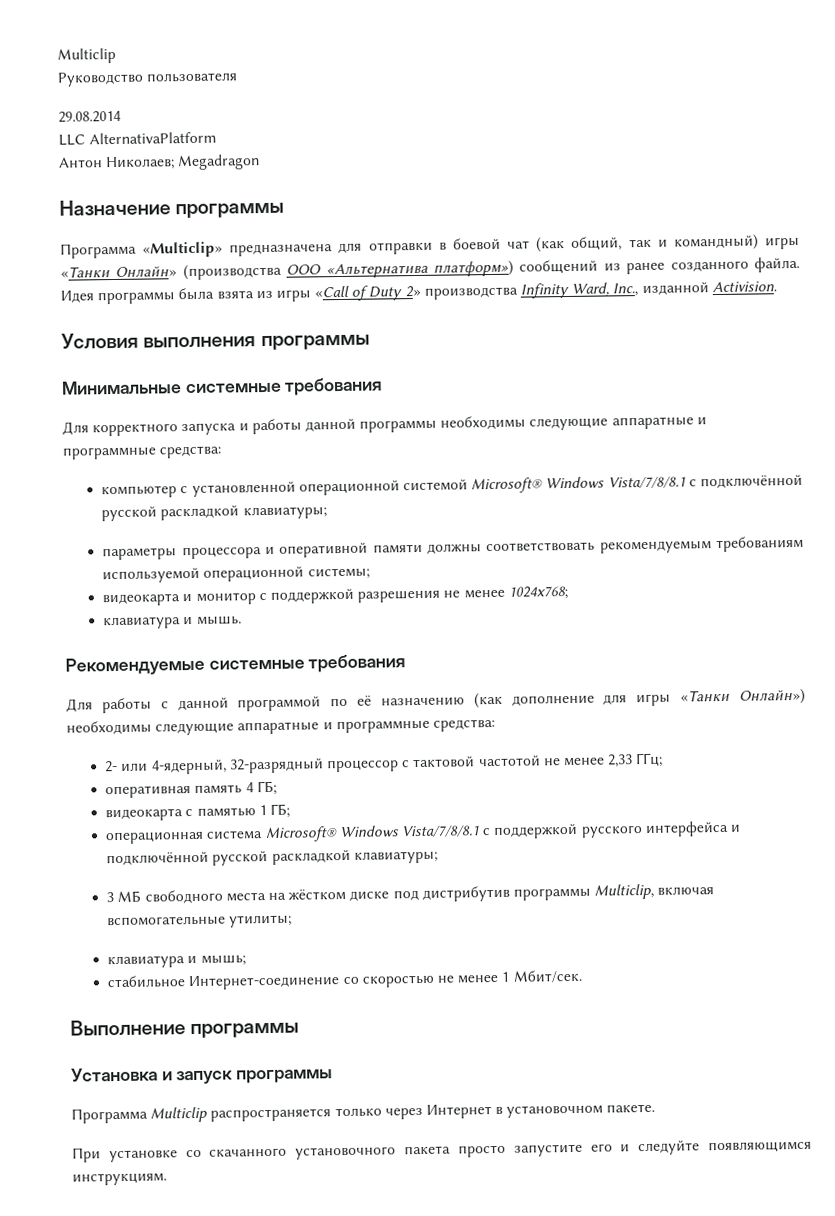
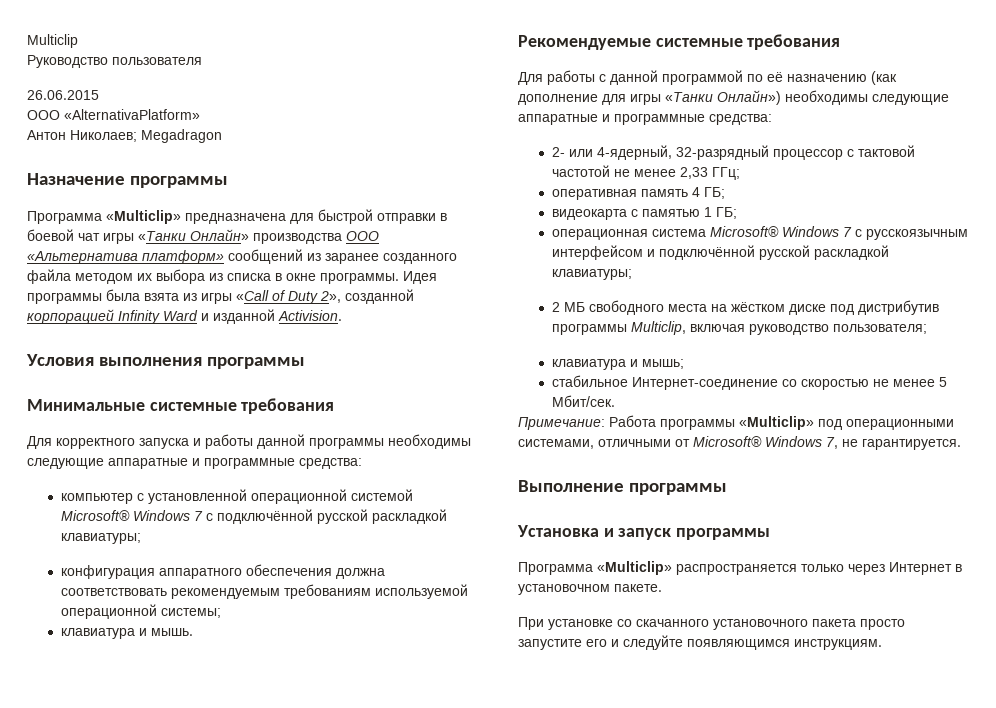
- 29.08.2014
- LLC AlternativaPlatform
+ 26.06.2015
+ ООО «AlternativaPlatform»
- Программа «Multiclip» предназначена для отправки в боевой чат (как общий, так и командный) игры «Танки Онлайн» (производства ООО «Альтернатива платформ») сообщений из ранее созданного файла.
+ Программа «Multiclip» предназначена для быстрой отправки в боевой чат игры «Танки Онлайн» производства ООО «Альтернатива платформ» сообщений из заранее созданного файла методом их выбора из списка в окне программы.
- Идея программы была взята из игры «Call of Duty 2» производства Infinity Ward, Inc., изданной Activision.
+ Идея программы была взята из игры «Call of Duty 2», созданной корпорацией Infinity Ward и изданной Activision.
- компьютер с установленной операционной системой Microsoft® Windows Vista/7/8/8.1 с подключённой русской раскладкой клавиатуры;
+ компьютер с установленной операционной системой Microsoft® Windows 7 с подключённой русской раскладкой клавиатуры;
- параметры процессора и оперативной памяти должны соответствовать рекомендуемым требованиям используемой операционной системы;
+ конфигурация аппаратного обеспечения должна соответствовать рекомендуемым требованиям используемой операционной системы;
- видеокарта и монитор с поддержкой разрешения не менее 1024x768;
- операционная система Microsoft® Windows Vista/7/8/8.1 с поддержкой русского интерфейса и подключённой русской раскладкой клавиатуры;
+ операционная система Microsoft® Windows 7 с русскоязычным интерфейсом и подключённой русской раскладкой клавиатуры;
- 3 МБ свободного места на жёстком диске под дистрибутив программы Multiclip, включая вспомогательные утилиты;
+ 2 МБ свободного места на жёстком диске под дистрибутив программы Multiclip, включая руководство пользователя;
- стабильное Интернет-соединение со скоростью не менее 1 Мбит/сек.
+ стабильное Интернет-соединение со скоростью не менее 5 Мбит/сек.
+ Примечание: Работа программы «Multiclip» под операционными системами, отличными от Microsoft® Windows 7, не гарантируется.
- Программа Multiclip распространяется только через Интернет в установочном пакете.
+ Программа «Multiclip» распространяется только через Интернет в установочном пакете.

